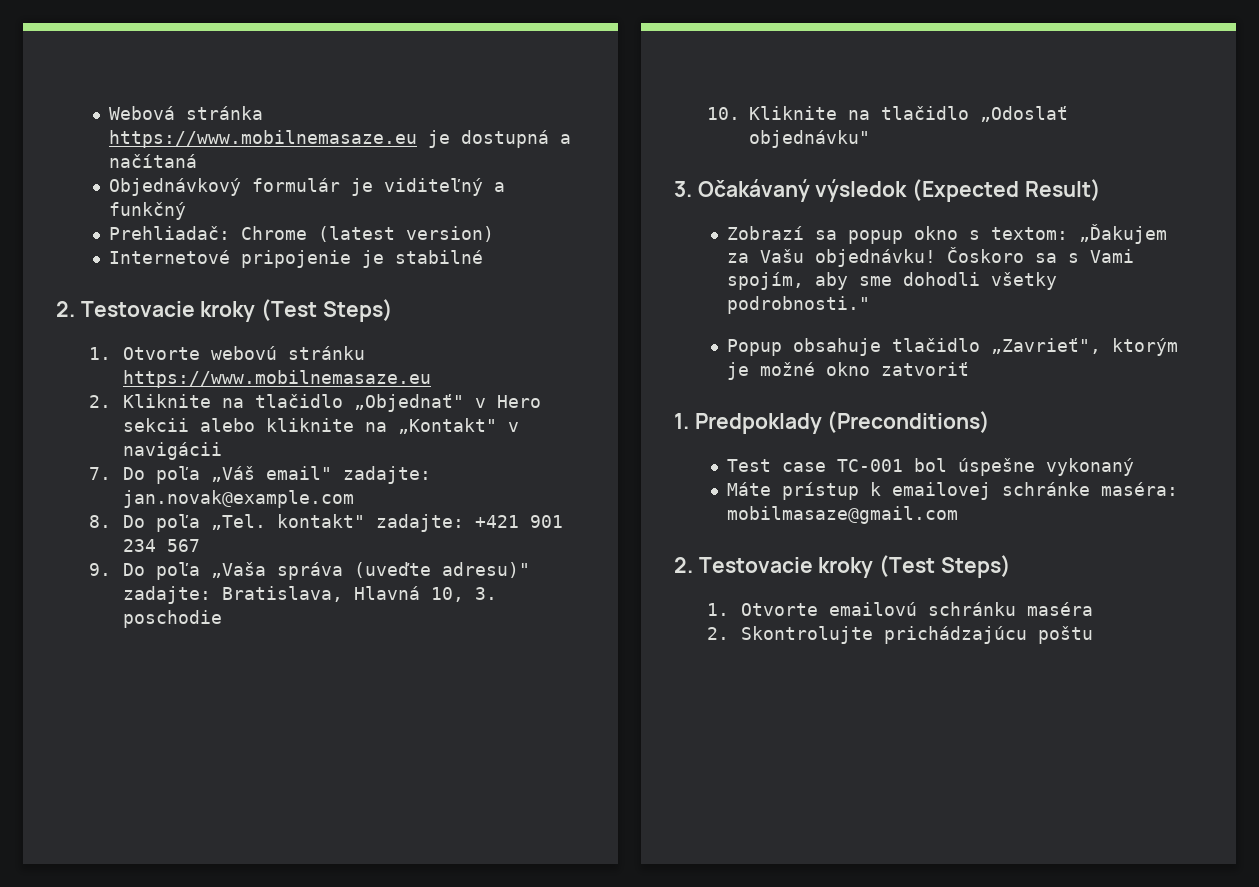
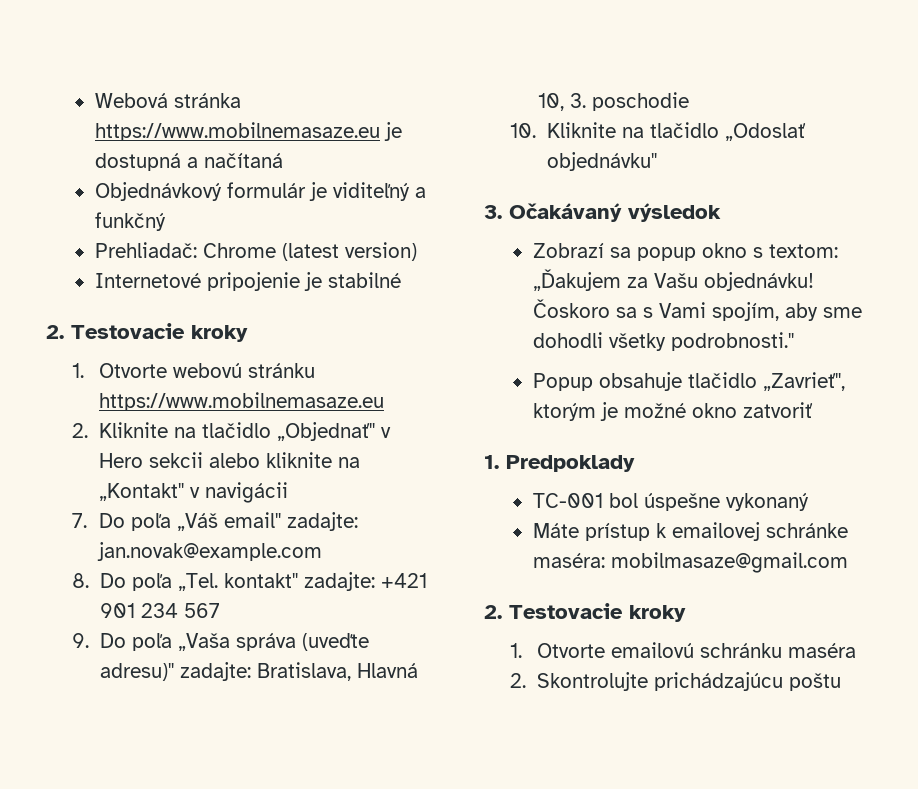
  Internetové pripojenie je stabilné
- 2. Testovacie kroky (Test Steps)
+ 2. Testovacie kroky
- 3. Očakávaný výsledok (Expected Result)
+ 3. Očakávaný výsledok
- 1. Predpoklady (Preconditions)
- Test case TC-001 bol úspešne vykonaný
+ 1. Predpoklady
+ TC-001 bol úspešne vykonaný
  Máte prístup k emailovej schránke maséra: mobilmasaze@gmail.com
- 2. Testovacie kroky (Test Steps)
+ 2. Testovacie kroky

